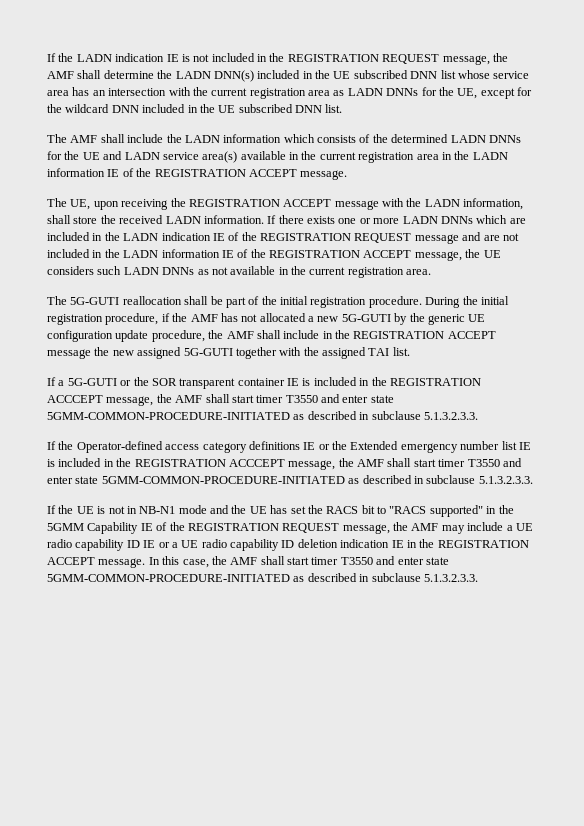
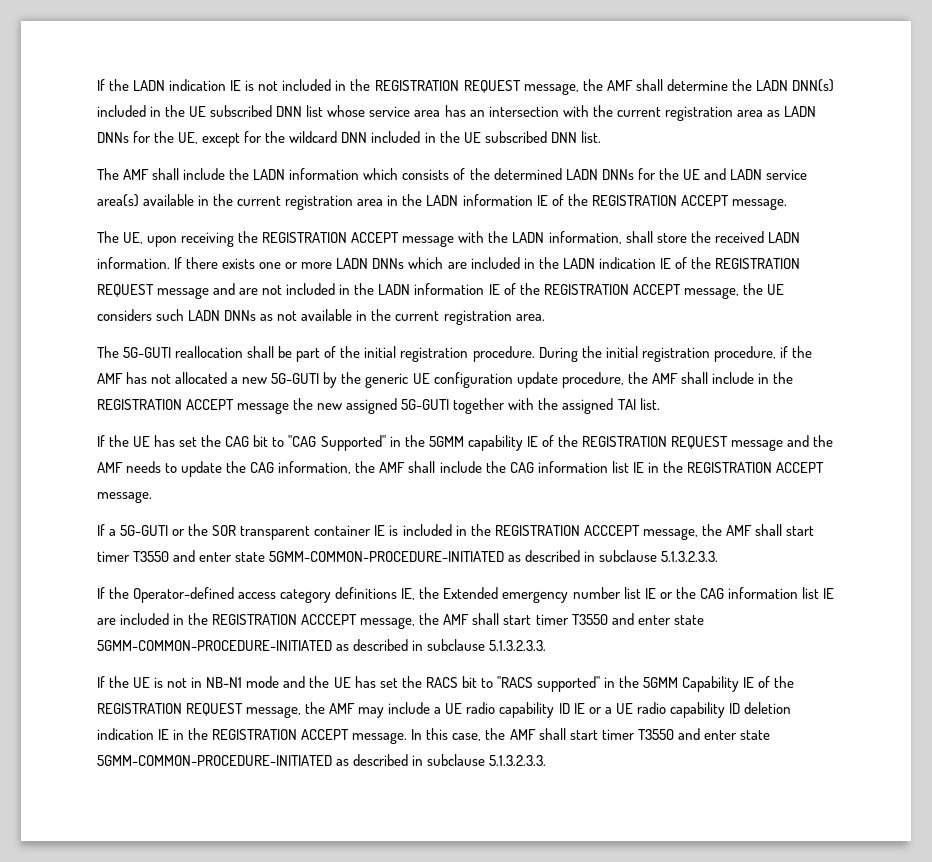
+ If the UE has set the CAG bit to "CAG Supported" in the 5GMM capability IE of the REGISTRATION REQUEST message and the AMF needs to update the CAG information, the AMF shall include the CAG information list IE in the REGISTRATION ACCEPT message.
- If the Operator-defined access category definitions IE or the Extended emergency number list IE is included in the REGISTRATION ACCCEPT message, the AMF shall start timer T3550 and enter state 5GMM-COMMON-PROCEDURE-INITIATED as described in subclause 5.1.3.2.3.3.
+ If the Operator-defined access category definitions IE, the Extended emergency number list IE or the CAG information list IE are included in the REGISTRATION ACCCEPT message, the AMF shall start timer T3550 and enter state 5GMM-COMMON-PROCEDURE-INITIATED as described in subclause 5.1.3.2.3.3.

